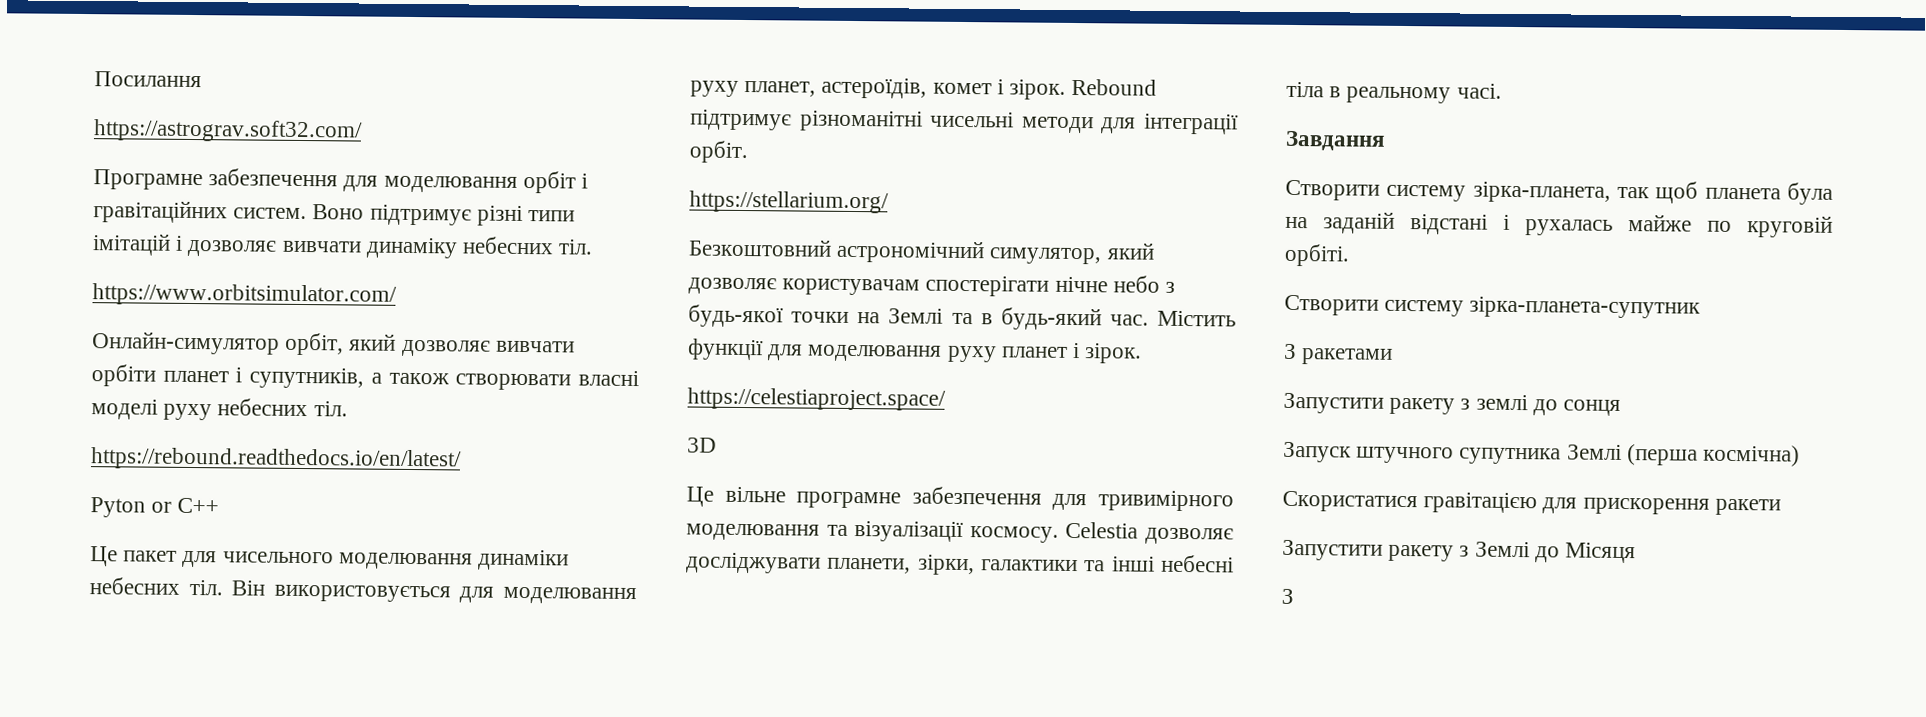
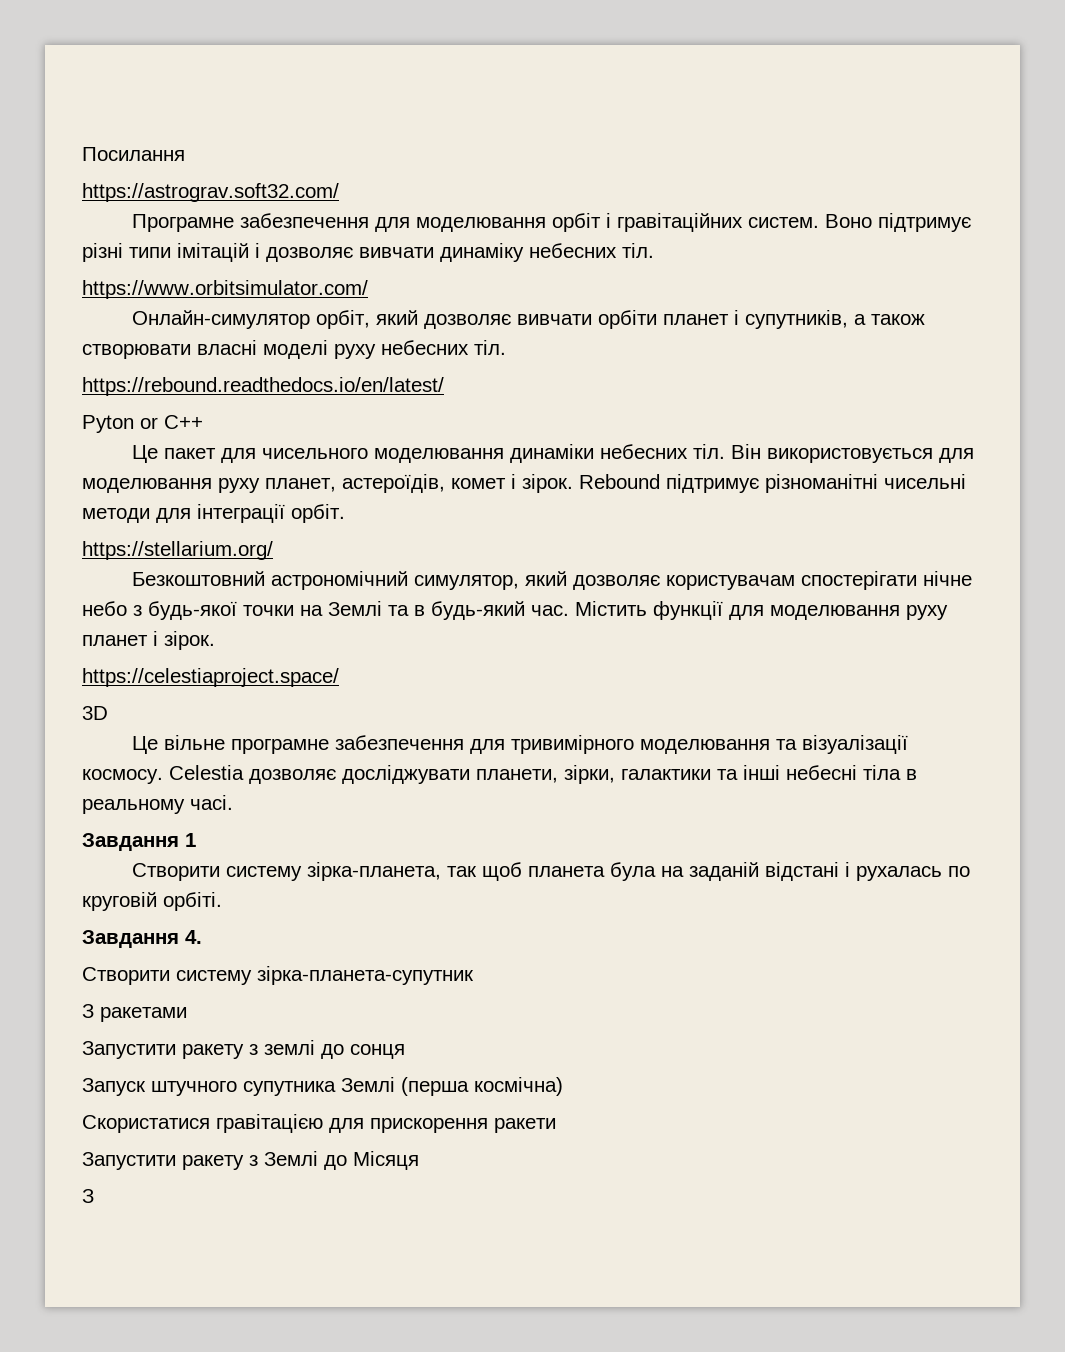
- Завдання
+ Завдання 1
- Створити систему зірка-планета, так щоб планета була на заданій відстані і рухалась майже по круговій орбіті.
+ Створити систему зірка-планета, так щоб планета була на заданій відстані і рухалась по круговій орбіті.
+ Завдання 4.

